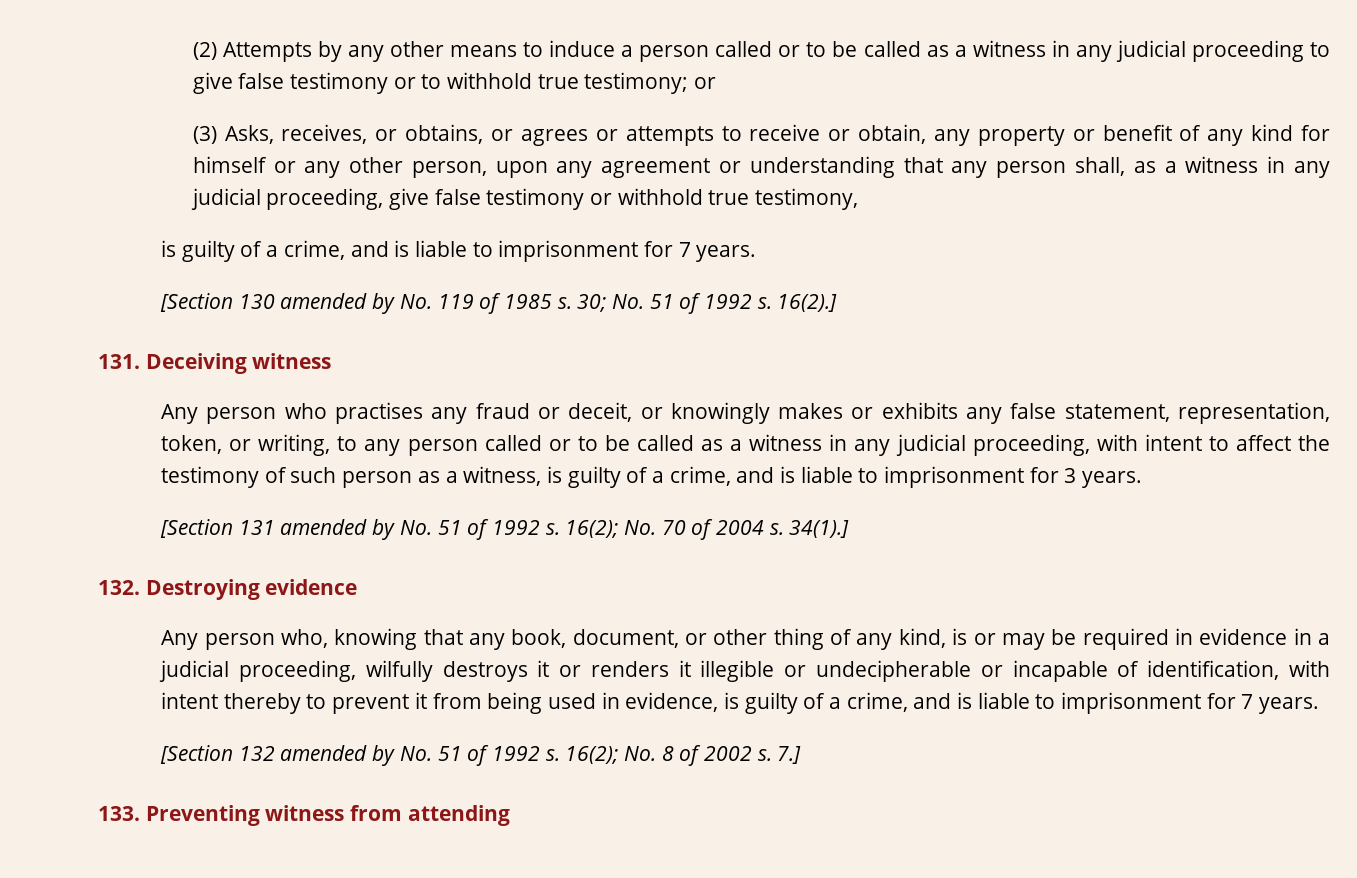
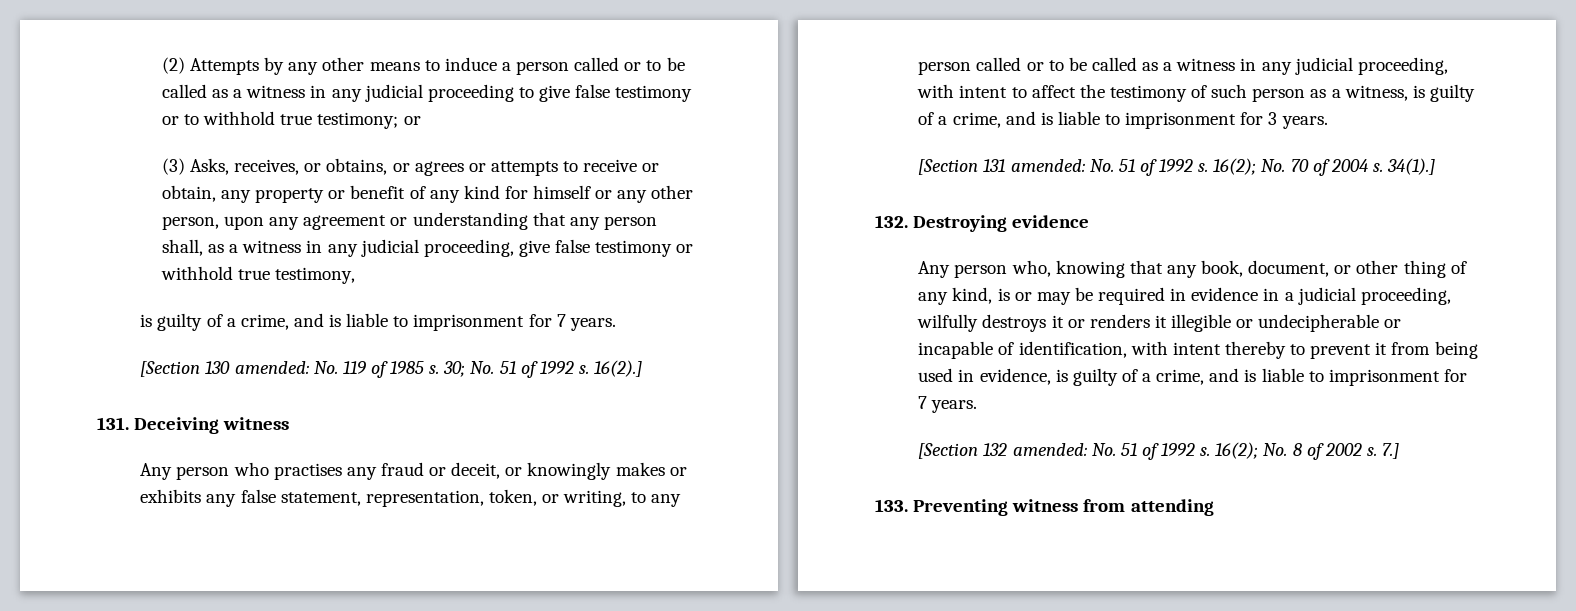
- [Section 130 amended by No. 119 of 1985 s.
+ [Section 130 amended: No. 119 of 1985 s.
- [Section 131 amended by No. 51 of 1992 s.
+ [Section 131 amended: No. 51 of 1992 s.
- [Section 132 amended by No. 51 of 1992 s.
+ [Section 132 amended: No. 51 of 1992 s.

